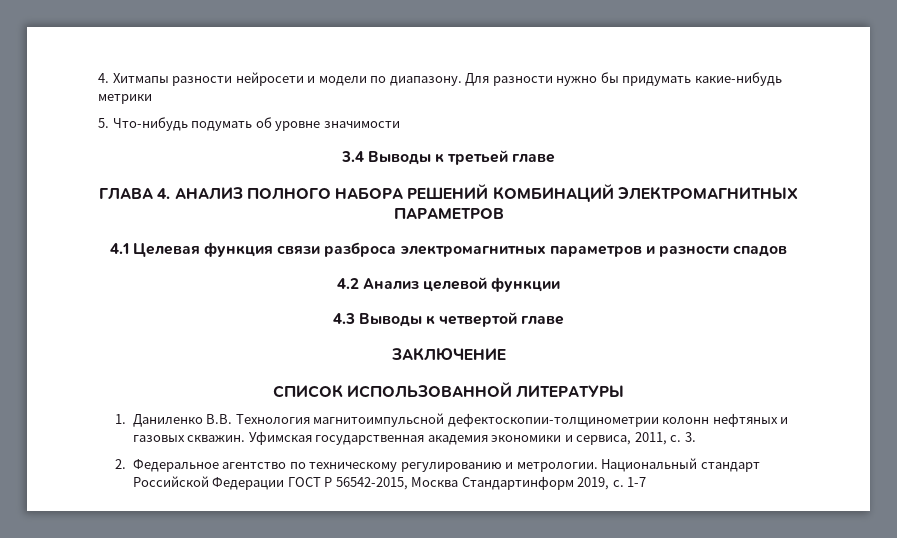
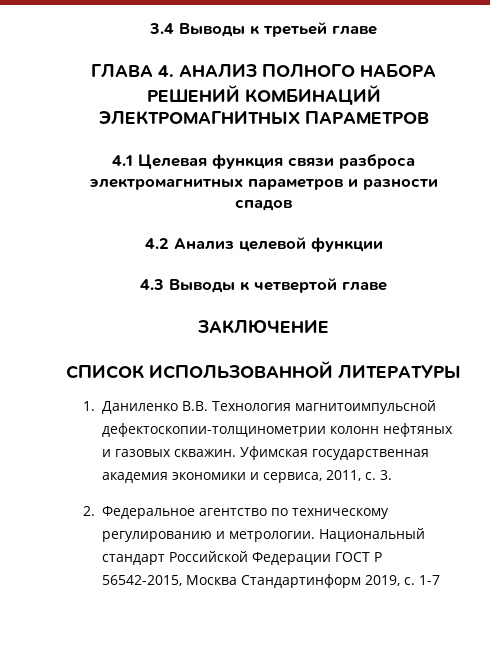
- 4. Хитмапы разности нейросети и модели по диапазону. Для разности нужно бы придумать какие-нибудь метрики
- 5. Что-нибудь подумать об уровне значимости

